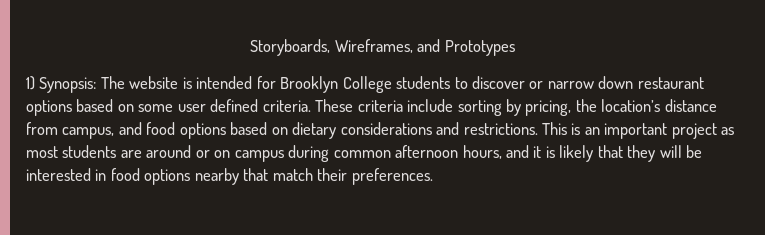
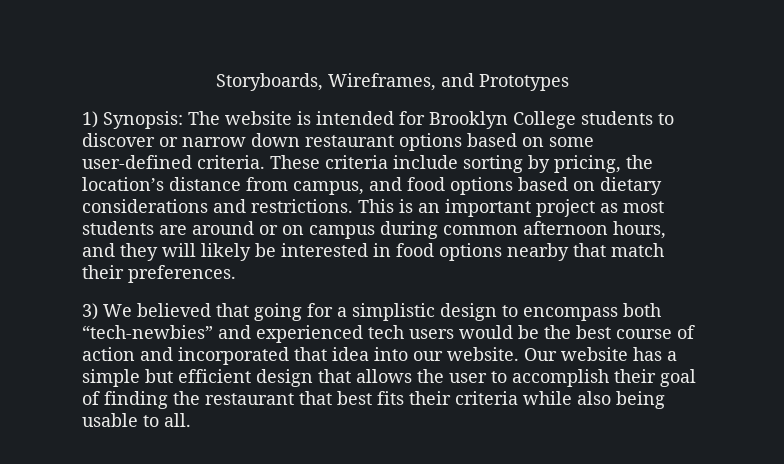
- 1) Synopsis: The website is intended for Brooklyn College students to discover or narrow down restaurant options based on some user defined criteria.
+ 1) Synopsis: The website is intended for Brooklyn College students to discover or narrow down restaurant options based on some user-defined criteria.
- This is an important project as most students are around or on campus during common afternoon hours, and it is likely that they will be interested in food options nearby that match their preferences.
+ This is an important project as most students are around or on campus during common afternoon hours, and they will likely be interested in food options nearby that match their preferences.
+ 3) We believed that going for a simplistic design to encompass both “tech-newbies” and experienced tech users would be the best course of action and incorporated that idea into our website. Our website has a simple but efficient design that allows the user to accomplish their goal of finding the restaurant that best fits their criteria while also being usable to all.

